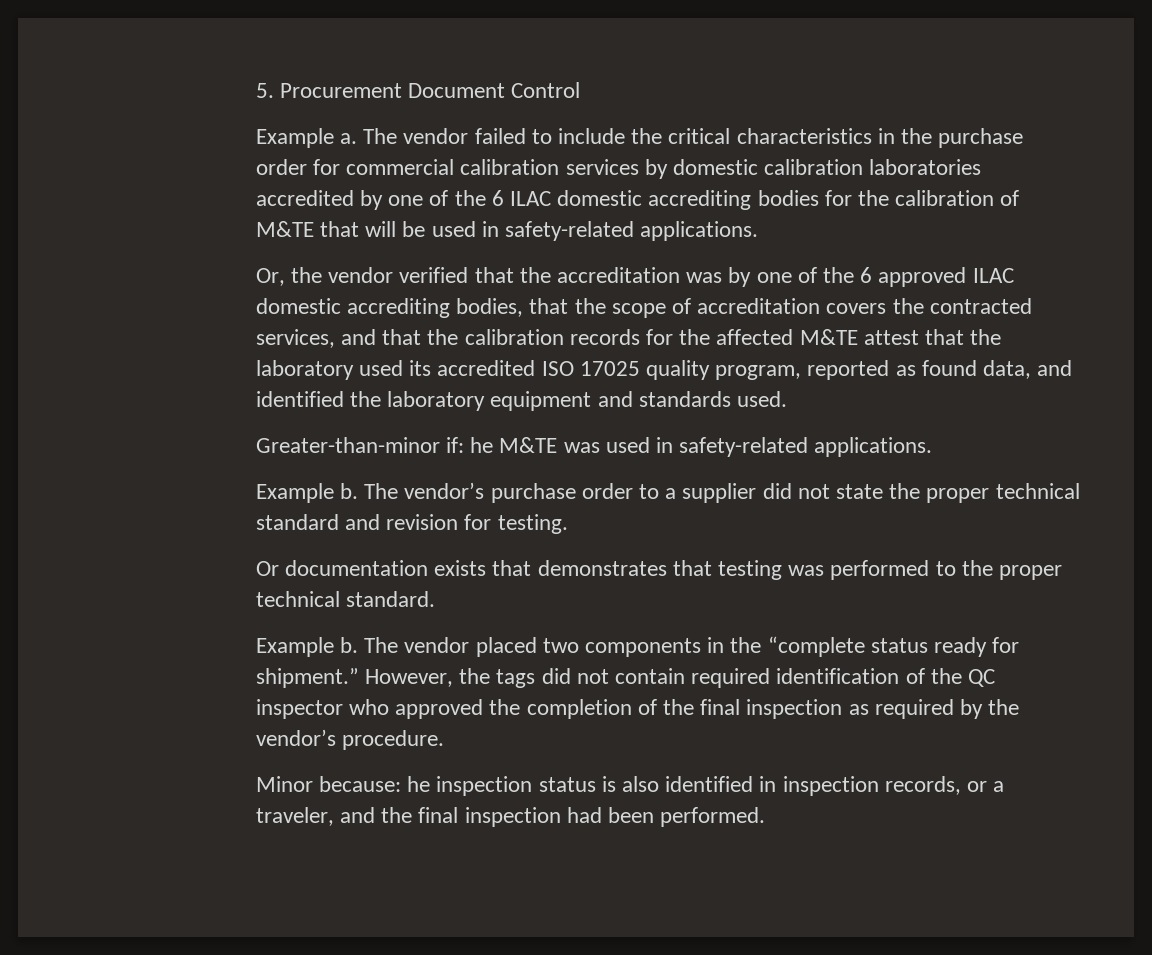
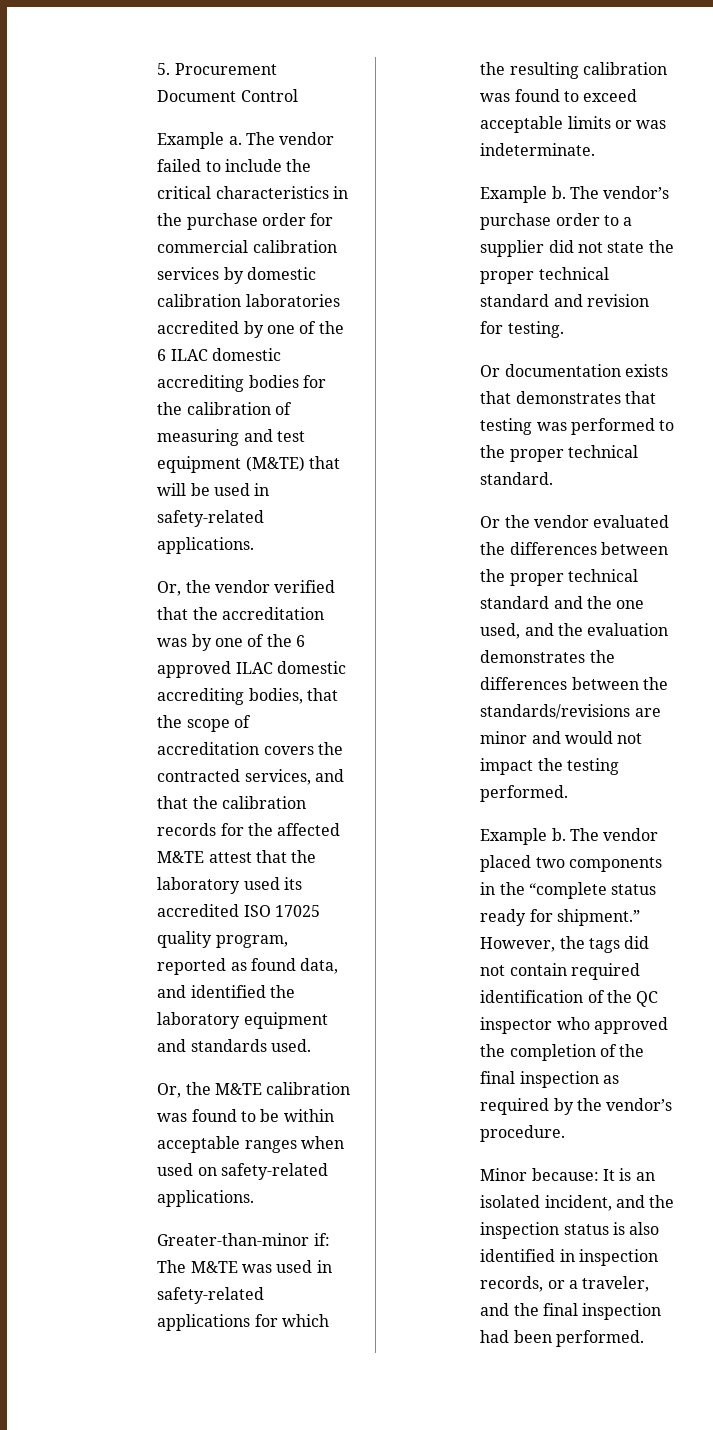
- The vendor failed to include the critical characteristics in the purchase order for commercial calibration services by domestic calibration laboratories accredited by one of the 6 ILAC domestic accrediting bodies for the calibration of M&TE that will be used in safety-related applications.
+ The vendor failed to include the critical characteristics in the purchase order for commercial calibration services by domestic calibration laboratories accredited by one of the 6 ILAC domestic accrediting bodies for the calibration of measuring and test equipment (M&TE) that will be used in safety-related applications.
+ Or, the M&TE calibration was found to be within acceptable ranges when used on safety-related applications.
- Greater-than-minor if: he M&TE was used in safety-related applications.
+ Greater-than-minor if: The M&TE was used in safety-related applications for which the resulting calibration was found to exceed acceptable limits or was indeterminate.
+ Or the vendor evaluated the differences between the proper technical standard and the one used, and the evaluation demonstrates the differences between the standards/revisions are minor and would not impact the testing performed.
- Minor because: he inspection status is also identified in inspection records, or a traveler, and the final inspection had been performed.
+ Minor because: It is an isolated incident, and the inspection status is also identified in inspection records, or a traveler, and the final inspection had been performed.

